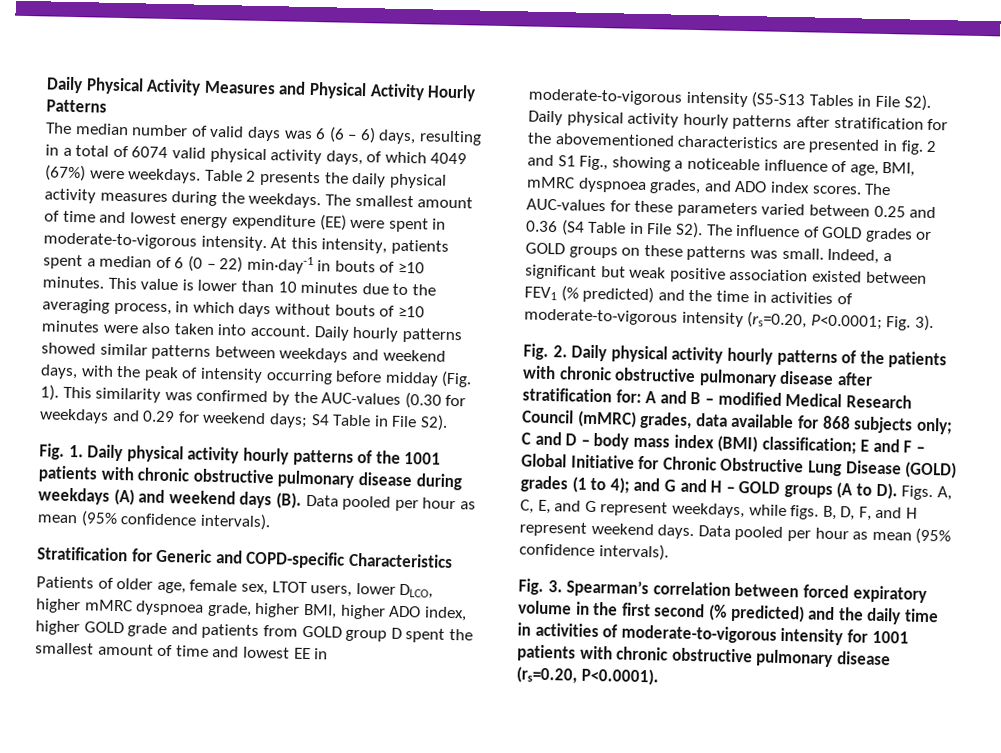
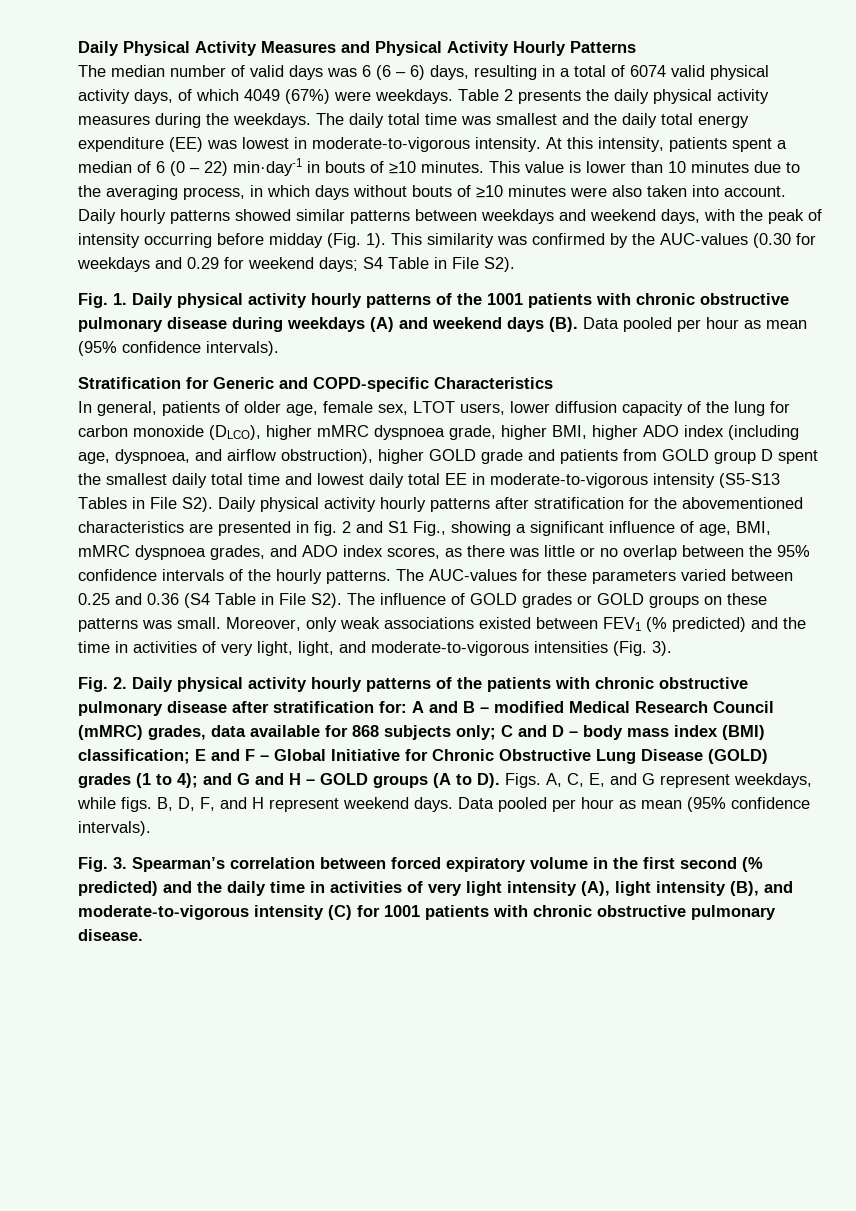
- The smallest amount of time and lowest energy expenditure (EE) were spent in moderate-to-vigorous intensity.
+ The daily total time was smallest and the daily total energy expenditure (EE) was lowest in moderate-to-vigorous intensity.
- Patients of older age, female sex, LTOT users, lower DLCO, higher mMRC dyspnoea grade, higher BMI, higher ADO index, higher GOLD grade and patients from GOLD group D spent the smallest amount of time and lowest EE in moderate-to-vigorous intensity (S5-S13 Tables in File S2). Daily physical activity hourly patterns after stratification for the abovementioned characteristics are presented in fig. 2 and S1 Fig., showing a noticeable influence of age, BMI, mMRC dyspnoea grades, and ADO index scores.
+ In general, patients of older age, female sex, LTOT users, lower diffusion capacity of the lung for carbon monoxide (DLCO), higher mMRC dyspnoea grade, higher BMI, higher ADO index (including age, dyspnoea, and airflow obstruction), higher GOLD grade and patients from GOLD group D spent the smallest daily total time and lowest daily total EE in moderate-to-vigorous intensity (S5-S13 Tables in File S2). Daily physical activity hourly patterns after stratification for the abovementioned characteristics are presented in fig. 2 and S1 Fig., showing a significant influence of age, BMI, mMRC dyspnoea grades, and ADO index scores, as there was little or no overlap between the 95% confidence intervals of the hourly patterns.
- Indeed, a significant but weak positive association existed between FEV1 (% predicted) and the time in activities of moderate-to-vigorous intensity (rs=0.20, P<0.0001; Fig. 3).
+ Moreover, only weak associations existed between FEV1 (% predicted) and the time in activities of very light, light, and moderate-to-vigorous intensities (Fig. 3).
- Fig. 3. Spearman’s correlation between forced expiratory volume in the first second (% predicted) and the daily time in activities of moderate-to-vigorous intensity for 1001 patients with chronic obstructive pulmonary disease (rs=0.20, P<0.0001).
+ Fig. 3. Spearman’s correlation between forced expiratory volume in the first second (% predicted) and the daily time in activities of very light intensity (A), light intensity (B), and moderate-to-vigorous intensity (C) for 1001 patients with chronic obstructive pulmonary disease.

